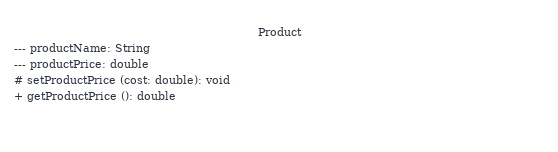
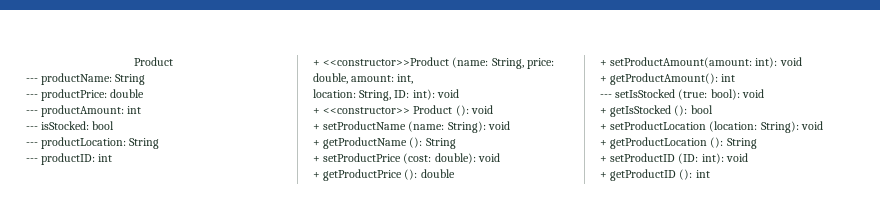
- # setProductPrice (cost: double): void
+ --- productAmount: int
+ --- isStocked: bool
+ --- productLocation: String
+ --- productID: int
+ + <<constructor>>Product (name: String, price: double, amount: int,
+ location: String, ID: int): void
+ + <<constructor>> Product (): void
+ + setProductName (name: String): void
+ + getProductName (): String
+ + setProductPrice (cost: double): void
+ + setProductAmount(amount: int): void
+ + getProductAmount(): int
+ --- setIsStocked (true: bool): void
+ + getIsStocked (): bool
+ + setProductLocation (location: String): void
+ + getProductLocation (): String
+ + setProductID (ID: int): void
+ + getProductID (): int

